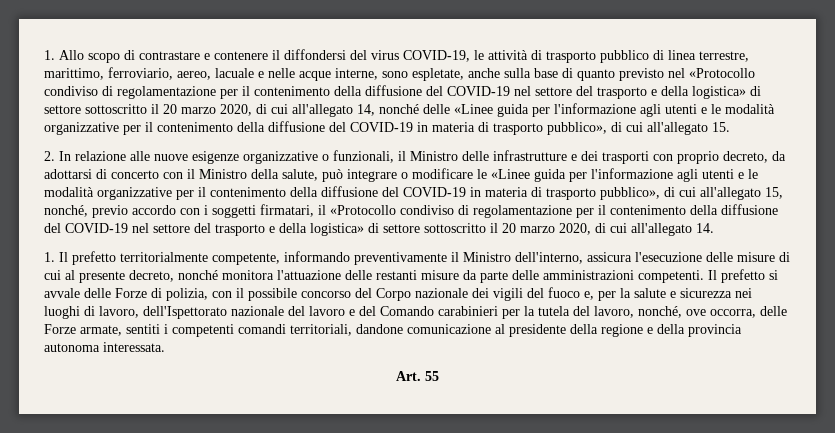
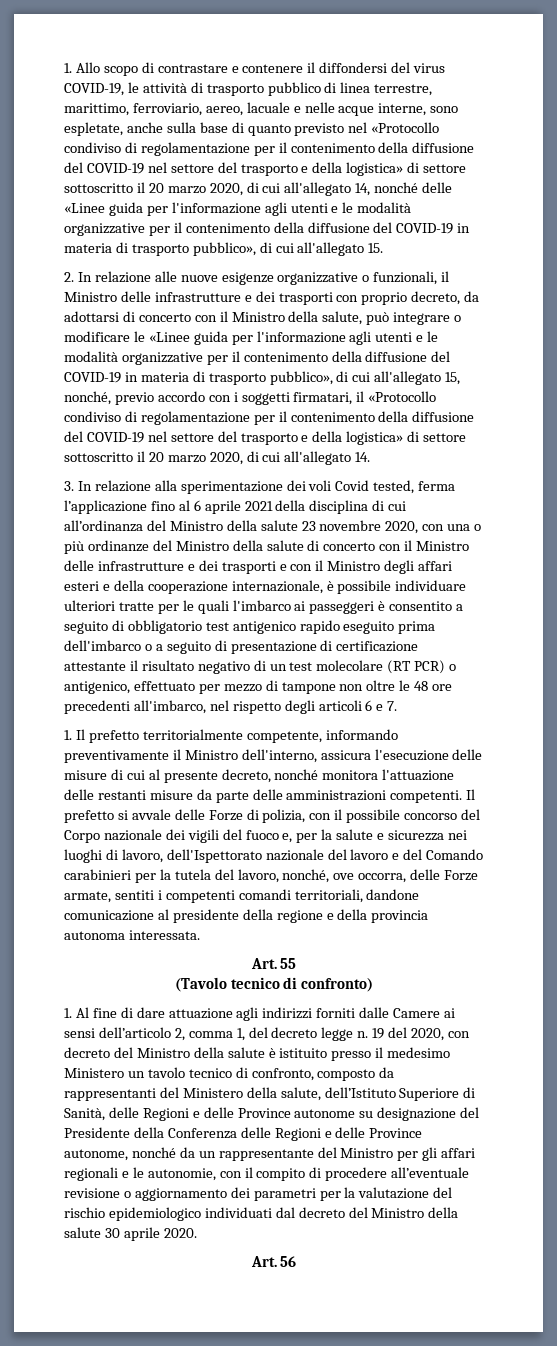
+ 3. In relazione alla sperimentazione dei voli Covid tested, ferma l’applicazione fino al 6 aprile 2021 della disciplina di cui all’ordinanza del Ministro della salute 23 novembre 2020, con una o più ordinanze del Ministro della salute di concerto con il Ministro delle infrastrutture e dei trasporti e con il Ministro degli affari esteri e della cooperazione internazionale, è possibile individuare ulteriori tratte per le quali l'imbarco ai passeggeri è consentito a seguito di obbligatorio test antigenico rapido eseguito prima dell'imbarco o a seguito di presentazione di certificazione attestante il risultato negativo di un test molecolare (RT PCR) o antigenico, effettuato per mezzo di tampone non oltre le 48 ore precedenti all'imbarco, nel rispetto degli articoli 6 e 7.
+ (Tavolo tecnico di confronto)
+ 1. Al fine di dare attuazione agli indirizzi forniti dalle Camere ai sensi dell’articolo 2, comma 1, del decreto legge n. 19 del 2020, con decreto del Ministro della salute è istituito presso il medesimo Ministero un tavolo tecnico di confronto, composto da rappresentanti del Ministero della salute, dell’Istituto Superiore di Sanità, delle Regioni e delle Province autonome su designazione del Presidente della Conferenza delle Regioni e delle Province autonome, nonché da un rappresentante del Ministro per gli affari regionali e le autonomie, con il compito di procedere all’eventuale revisione o aggiornamento dei parametri per la valutazione del rischio epidemiologico individuati dal decreto del Ministro della salute 30 aprile 2020.
+ Art. 56

